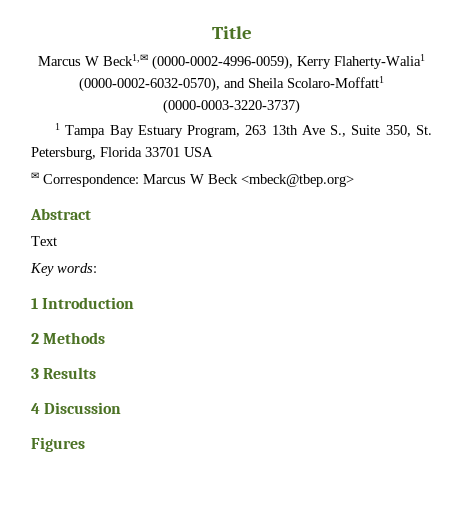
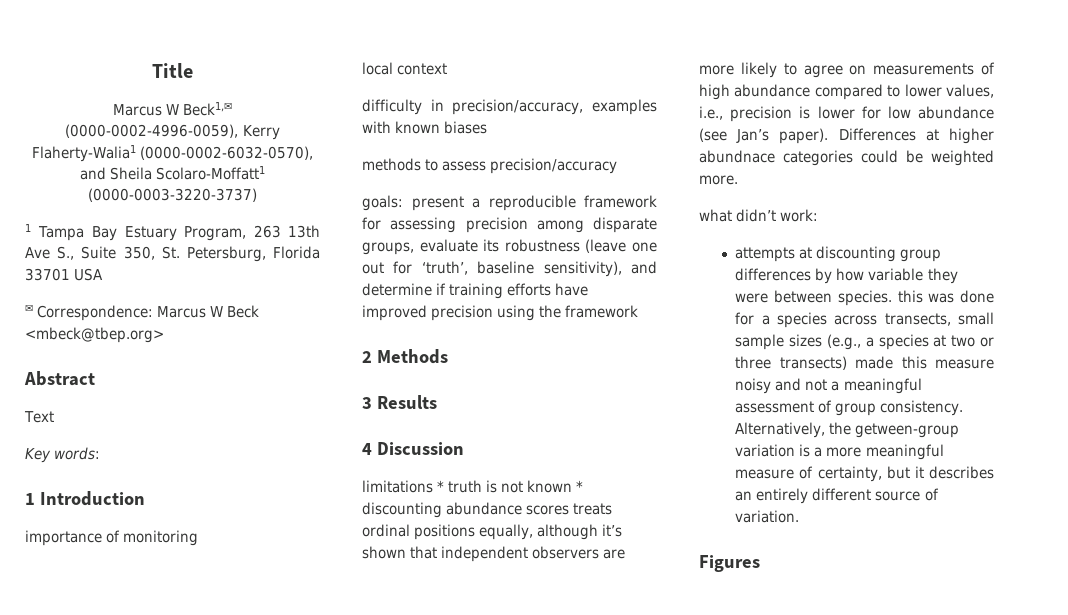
+ importance of monitoring
+ local context
+ difficulty in precision/accuracy, examples with known biases
+ methods to assess precision/accuracy
+ goals: present a reproducible framework for assessing precision among disparate groups, evaluate its robustness (leave one out for ‘truth’, baseline sensitivity), and determine if training efforts have improved precision using the framework
+ limitations * truth is not known * discounting abundance scores treats ordinal positions equally, although it’s shown that independent observers are more likely to agree on measurements of high abundance compared to lower values, i.e., precision is lower for low abundance (see Jan’s paper). Differences at higher abundnace categories could be weighted more.
+ what didn’t work:
+ attempts at discounting group differences by how variable they were between species. this was done for a species across transects, small sample sizes (e.g., a species at two or three transects) made this measure noisy and not a meaningful assessment of group consistency. Alternatively, the getween-group variation is a more meaningful measure of certainty, but it describes an entirely different source of variation.

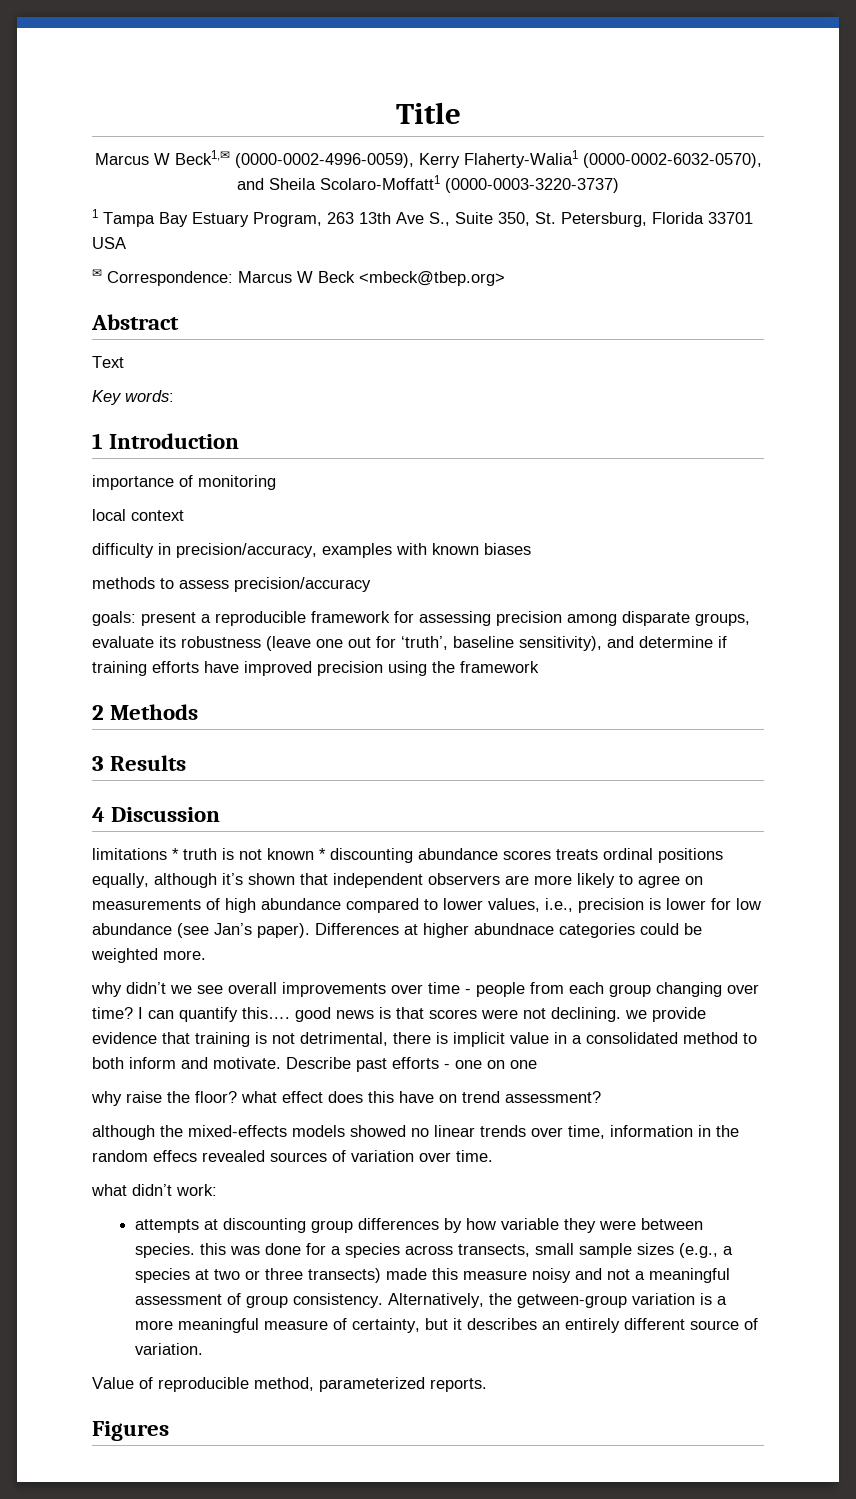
+ why didn’t we see overall improvements over time - people from each group changing over time? I can quantify this…. good news is that scores were not declining. we provide evidence that training is not detrimental, there is implicit value in a consolidated method to both inform and motivate. Describe past efforts - one on one
+ why raise the floor? what effect does this have on trend assessment?
+ although the mixed-effects models showed no linear trends over time, information in the random effecs revealed sources of variation over time.
+ Value of reproducible method, parameterized reports.

